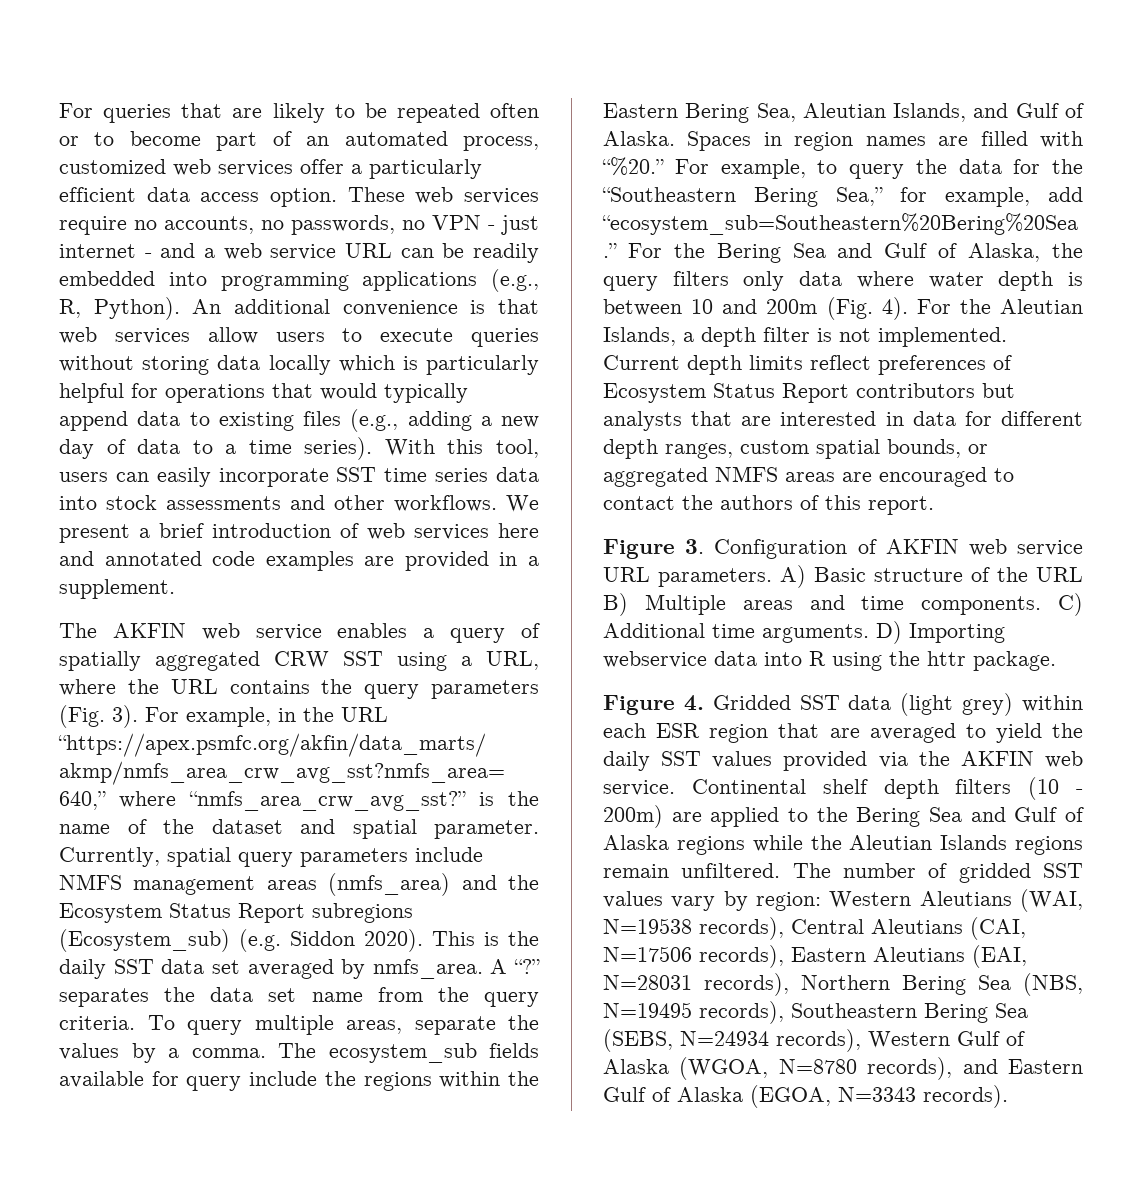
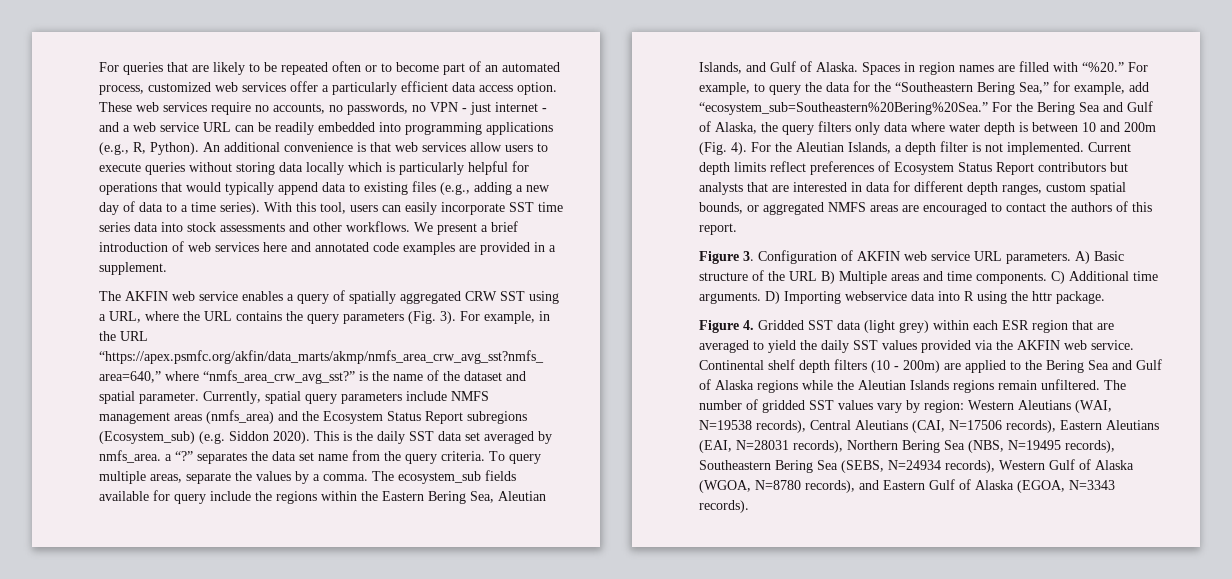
- This is the daily SST data set averaged by nmfs_area. A “?” separates the data set name from the query criteria.
+ This is the daily SST data set averaged by nmfs_area. a “?” separates the data set name from the query criteria.

